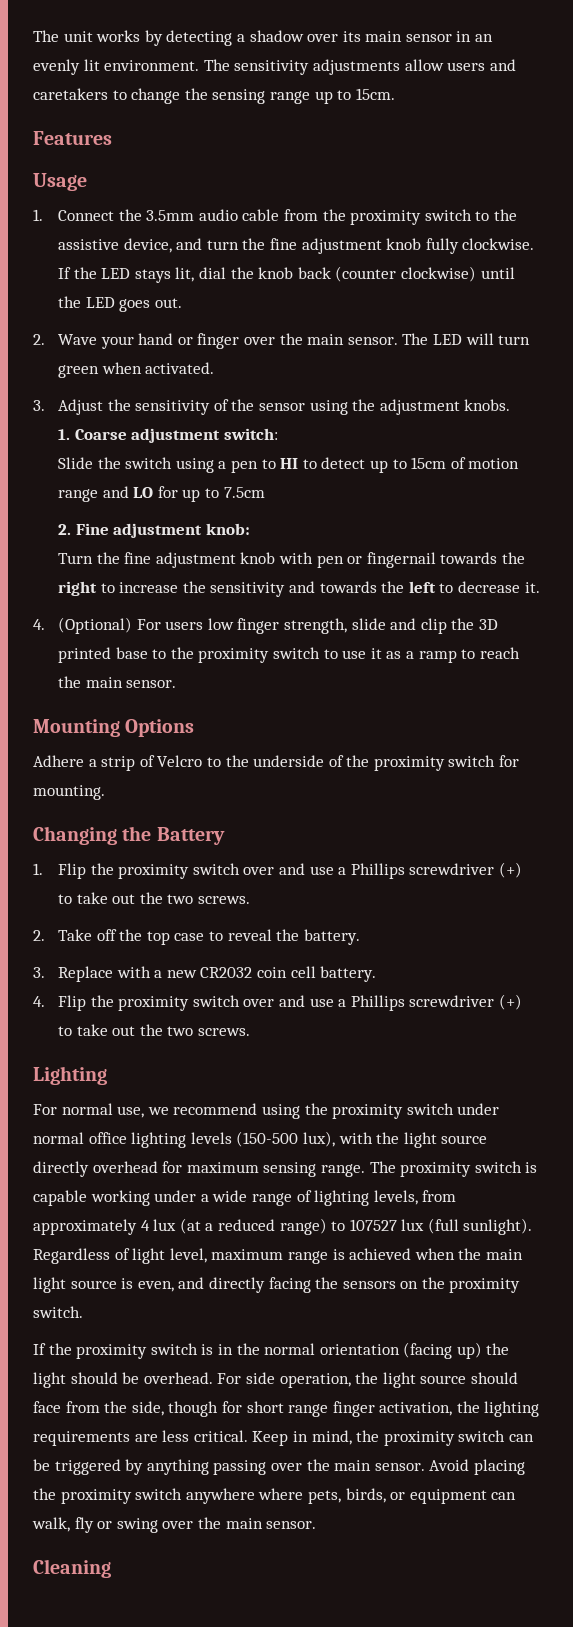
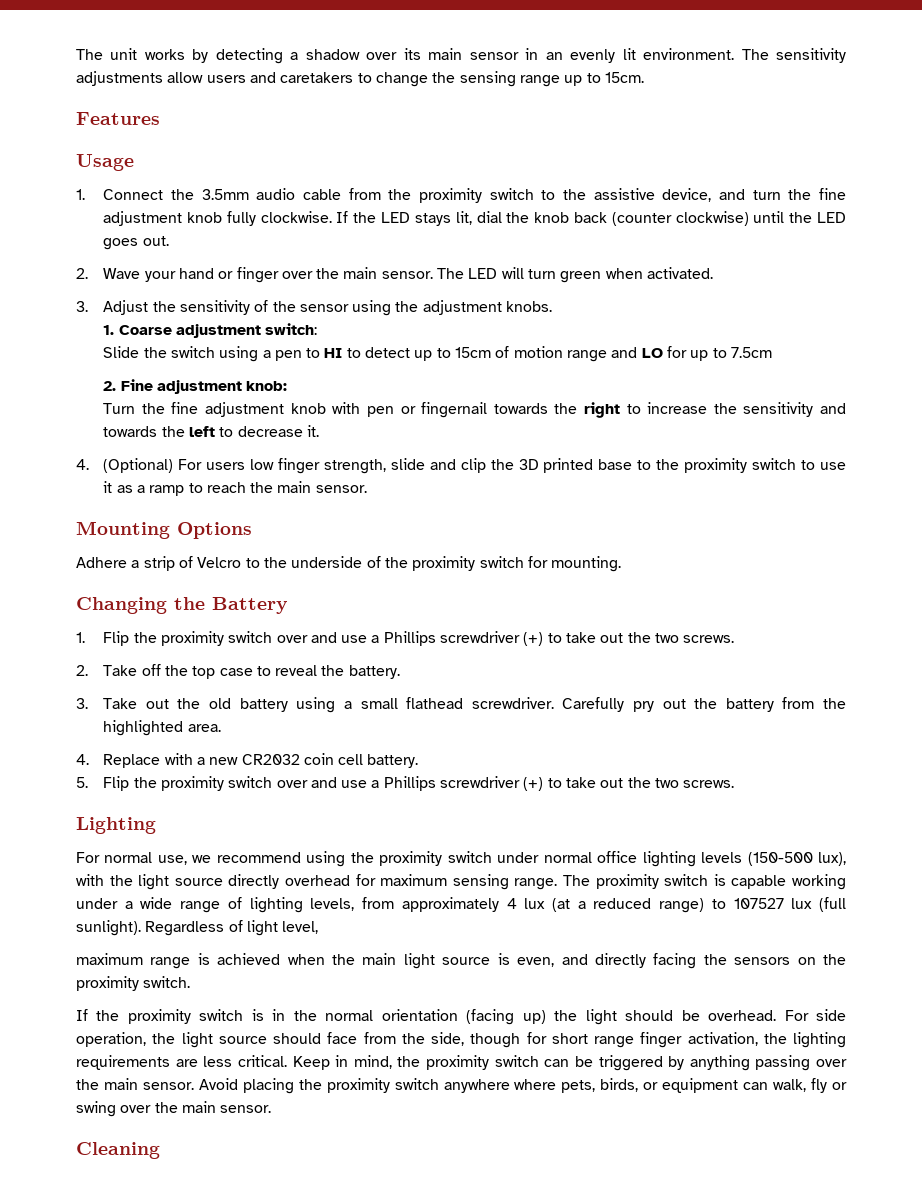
- 3. Replace with a new CR2032 coin cell battery.
+ 3. Take out the old battery using a small flathead screwdriver. Carefully pry out the battery from the highlighted area.
+ 4. Replace with a new CR2032 coin cell battery.
- 4. Flip the proximity switch over and use a Phillips screwdriver (+) to take out the two screws.
+ 5. Flip the proximity switch over and use a Phillips screwdriver (+) to take out the two screws.
- Regardless of light level, maximum range is achieved when the main light source is even, and directly facing the sensors on the proximity switch.
+ Regardless of light level,
+ maximum range is achieved when the main light source is even, and directly facing the sensors on the proximity switch.

